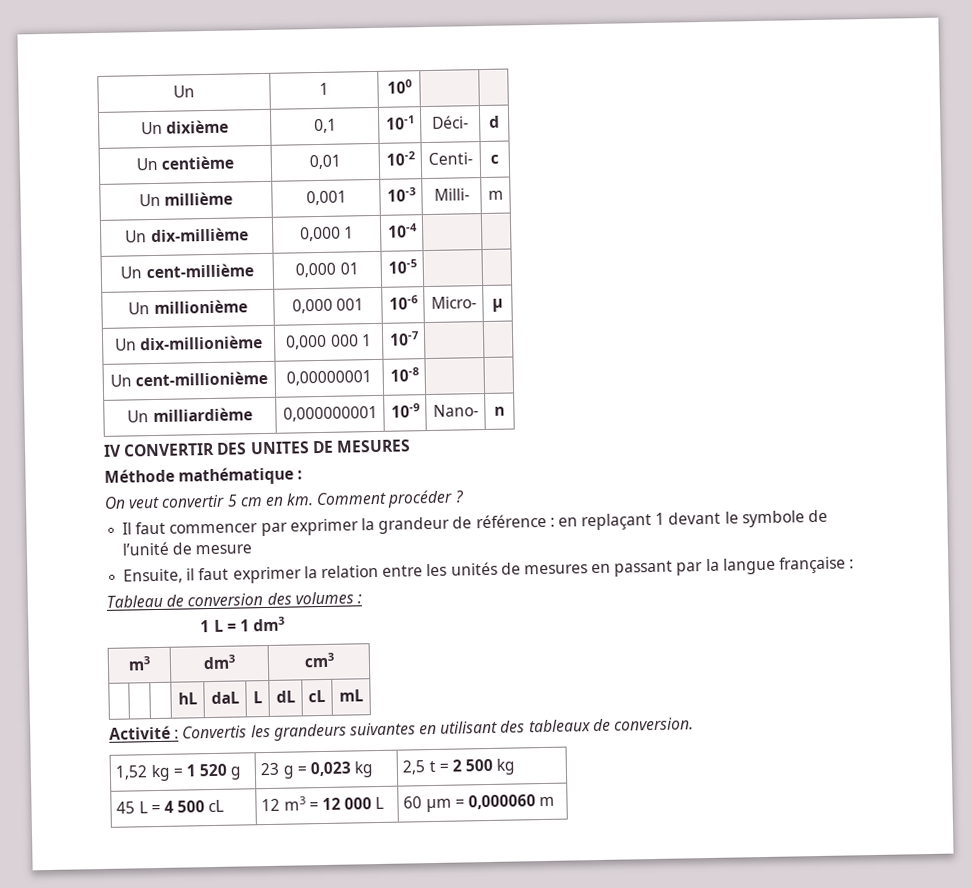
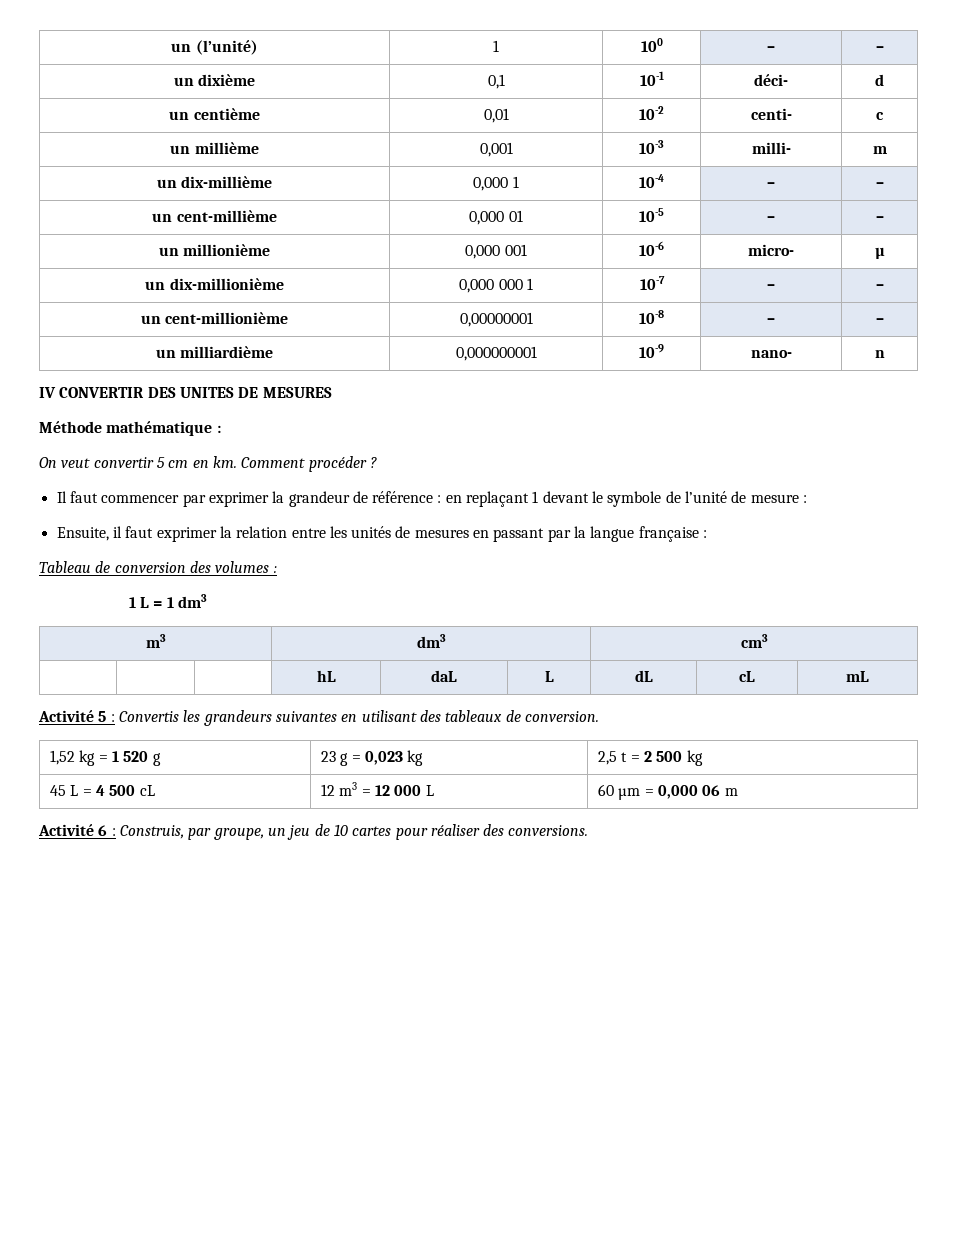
- Un | 1 | 100 | |
- Un dixième | 0,1 | 10-1 | Déci- | d
+ un (l’unité) | 1 | 100 | – | –
+ un dixième | 0,1 | 10-1 | déci- | d
- Un centième | 0,01 | 10-2 | Centi- | c
+ un centième | 0,01 | 10-2 | centi- | c
- Un millième | 0,001 | 10-3 | Milli- | m
- Un dix-millième | 0,000 1 | 10-4 | |
- Un cent-millième | 0,000 01 | 10-5 | |
- Un millionième | 0,000 001 | 10-6 | Micro- | µ
+ un millième | 0,001 | 10-3 | milli- | m
+ un dix-millième | 0,000 1 | 10-4 | – | –
+ un cent-millième | 0,000 01 | 10-5 | – | –
+ un millionième | 0,000 001 | 10-6 | micro- | µ
- Un dix-millionième | 0,000 000 1 | 10-7 | |
- Un cent-millionième | 0,00000001 | 10-8 | |
- Un milliardième | 0,000000001 | 10-9 | Nano- | n
+ un dix-millionième | 0,000 000 1 | 10-7 | – | –
+ un cent-millionième | 0,00000001 | 10-8 | – | –
+ un milliardième | 0,000000001 | 10-9 | nano- | n
- Il faut commencer par exprimer la grandeur de référence : en replaçant 1 devant le symbole de l’unité de mesure
+ Il faut commencer par exprimer la grandeur de référence : en replaçant 1 devant le symbole de l’unité de mesure :
- Activité : Convertis les grandeurs suivantes en utilisant des tableaux de conversion.
+ Activité 5 : Convertis les grandeurs suivantes en utilisant des tableaux de conversion.
- 45 L = 4 500 cL | 12 m3 = 12 000 L | 60 µm = 0,000060 m
+ 45 L = 4 500 cL | 12 m3 = 12 000 L | 60 µm = 0,000 06 m
+ Activité 6 : Construis, par groupe, un jeu de 10 cartes pour réaliser des conversions.

